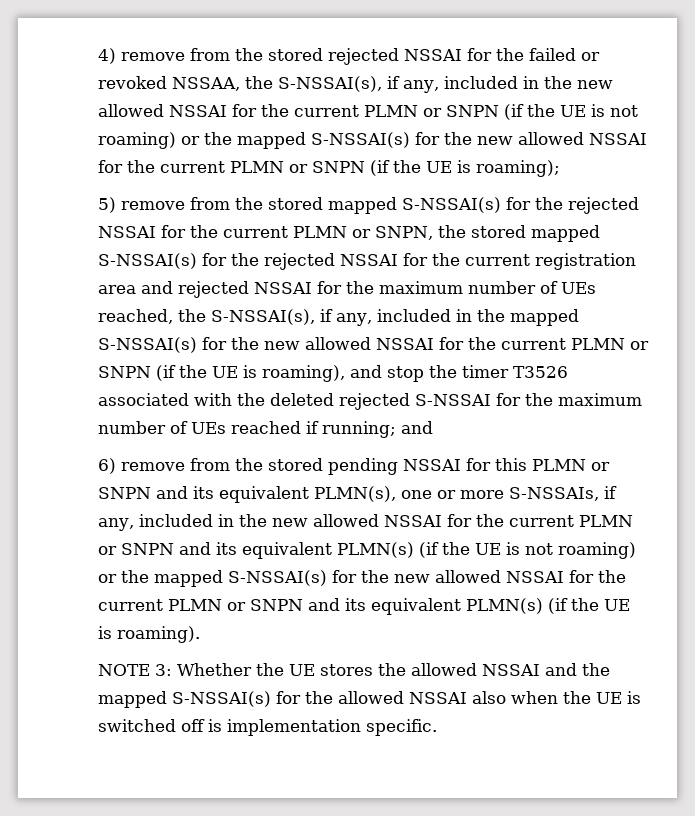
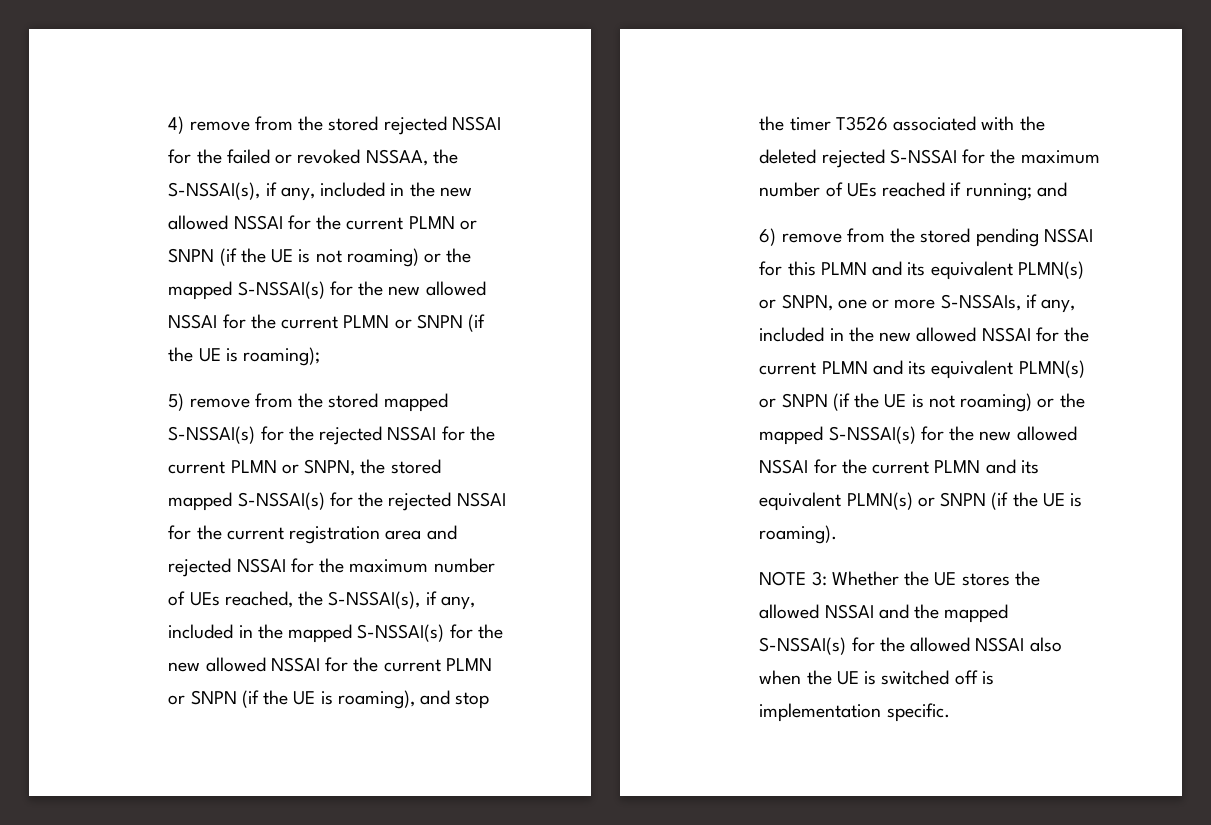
- 6) remove from the stored pending NSSAI for this PLMN or SNPN and its equivalent PLMN(s), one or more S-NSSAIs, if any, included in the new allowed NSSAI for the current PLMN or SNPN and its equivalent PLMN(s) (if the UE is not roaming) or the mapped S-NSSAI(s) for the new allowed NSSAI for the current PLMN or SNPN and its equivalent PLMN(s) (if the UE is roaming).
+ 6) remove from the stored pending NSSAI for this PLMN and its equivalent PLMN(s) or SNPN, one or more S-NSSAIs, if any, included in the new allowed NSSAI for the current PLMN and its equivalent PLMN(s) or SNPN (if the UE is not roaming) or the mapped S-NSSAI(s) for the new allowed NSSAI for the current PLMN and its equivalent PLMN(s) or SNPN (if the UE is roaming).

